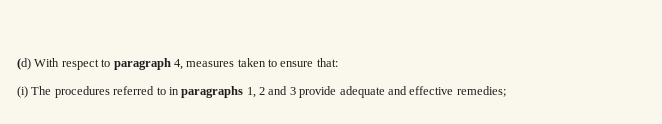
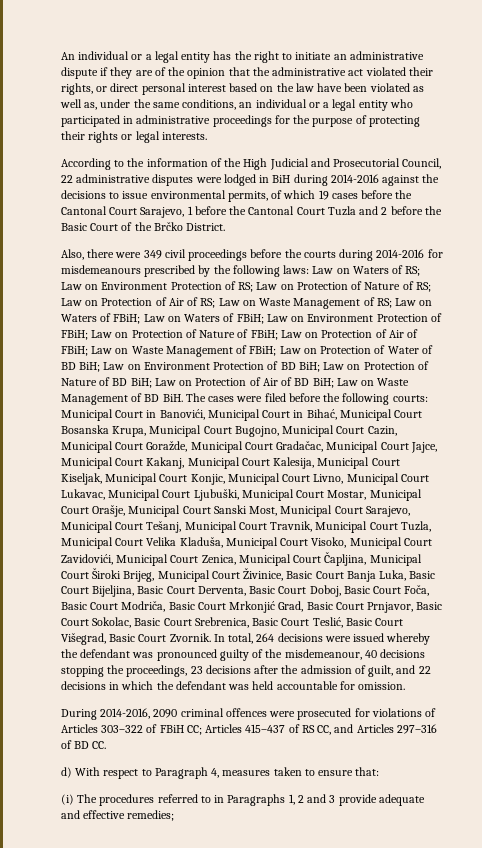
- (d) With respect to paragraph 4, measures taken to ensure that:
+ An individual or a legal entity has the right to initiate an administrative dispute if they are of the opinion that the administrative act violated their rights, or direct personal interest based on the law have been violated as well as, under the same conditions, an individual or a legal entity who participated in administrative proceedings for the purpose of protecting their rights or legal interests.
+ According to the information of the High Judicial and Prosecutorial Council, 22 administrative disputes were lodged in BiH during 2014-2016 against the decisions to issue environmental permits, of which 19 cases before the Cantonal Court Sarajevo, 1 before the Cantonal Court Tuzla and 2 before the Basic Court of the Brčko District.
+ Also, there were 349 civil proceedings before the courts during 2014-2016 for misdemeanours prescribed by the following laws: Law on Waters of RS; Law on Environment Protection of RS; Law on Protection of Nature of RS; Law on Protection of Air of RS; Law on Waste Management of RS; Law on Waters of FBiH; Law on Waters of FBiH; Law on Environment Protection of FBiH; Law on Protection of Nature of FBiH; Law on Protection of Air of FBiH; Law on Waste Management of FBiH; Law on Protection of Water of BD BiH; Law on Environment Protection of BD BiH; Law on Protection of Nature of BD BiH; Law on Protection of Air of BD BiH; Law on Waste Management of BD BiH. The cases were filed before the following courts: Municipal Court in Banovići, Municipal Court in Bihać, Municipal Court Bosanska Krupa, Municipal Court Bugojno, Municipal Court Cazin, Municipal Court Goražde, Municipal Court Gradačac, Municipal Court Jajce, Municipal Court Kakanj, Municipal Court Kalesija, Municipal Court Kiseljak, Municipal Court Konjic, Municipal Court Livno, Municipal Court Lukavac, Municipal Court Ljubuški, Municipal Court Mostar, Municipal Court Orašje, Municipal Court Sanski Most, Municipal Court Sarajevo, Municipal Court Tešanj, Municipal Court Travnik, Municipal Court Tuzla, Municipal Court Velika Kladuša, Municipal Court Visoko, Municipal Court Zavidovići, Municipal Court Zenica, Municipal Court Čapljina, Municipal Court Široki Brijeg, Municipal Court Živinice, Basic Court Banja Luka, Basic Court Bijeljina, Basic Court Derventa, Basic Court Doboj, Basic Court Foča, Basic Court Modriča, Basic Court Mrkonjić Grad, Basic Court Prnjavor, Basic Court Sokolac, Basic Court Srebrenica, Basic Court Teslić, Basic Court Višegrad, Basic Court Zvornik. In total, 264 decisions were issued whereby the defendant was pronounced guilty of the misdemeanour, 40 decisions stopping the proceedings, 23 decisions after the admission of guilt, and 22 decisions in which the defendant was held accountable for omission.
+ During 2014-2016, 2090 criminal offences were prosecuted for violations of Articles 303–322 of FBiH CC; Articles 415–437 of RS CC, and Articles 297–316 of BD CC.
+ d) With respect to Paragraph 4, measures taken to ensure that:
- (i) The procedures referred to in paragraphs 1, 2 and 3 provide adequate and effective remedies;
+ (i) The procedures referred to in Paragraphs 1, 2 and 3 provide adequate and effective remedies;

